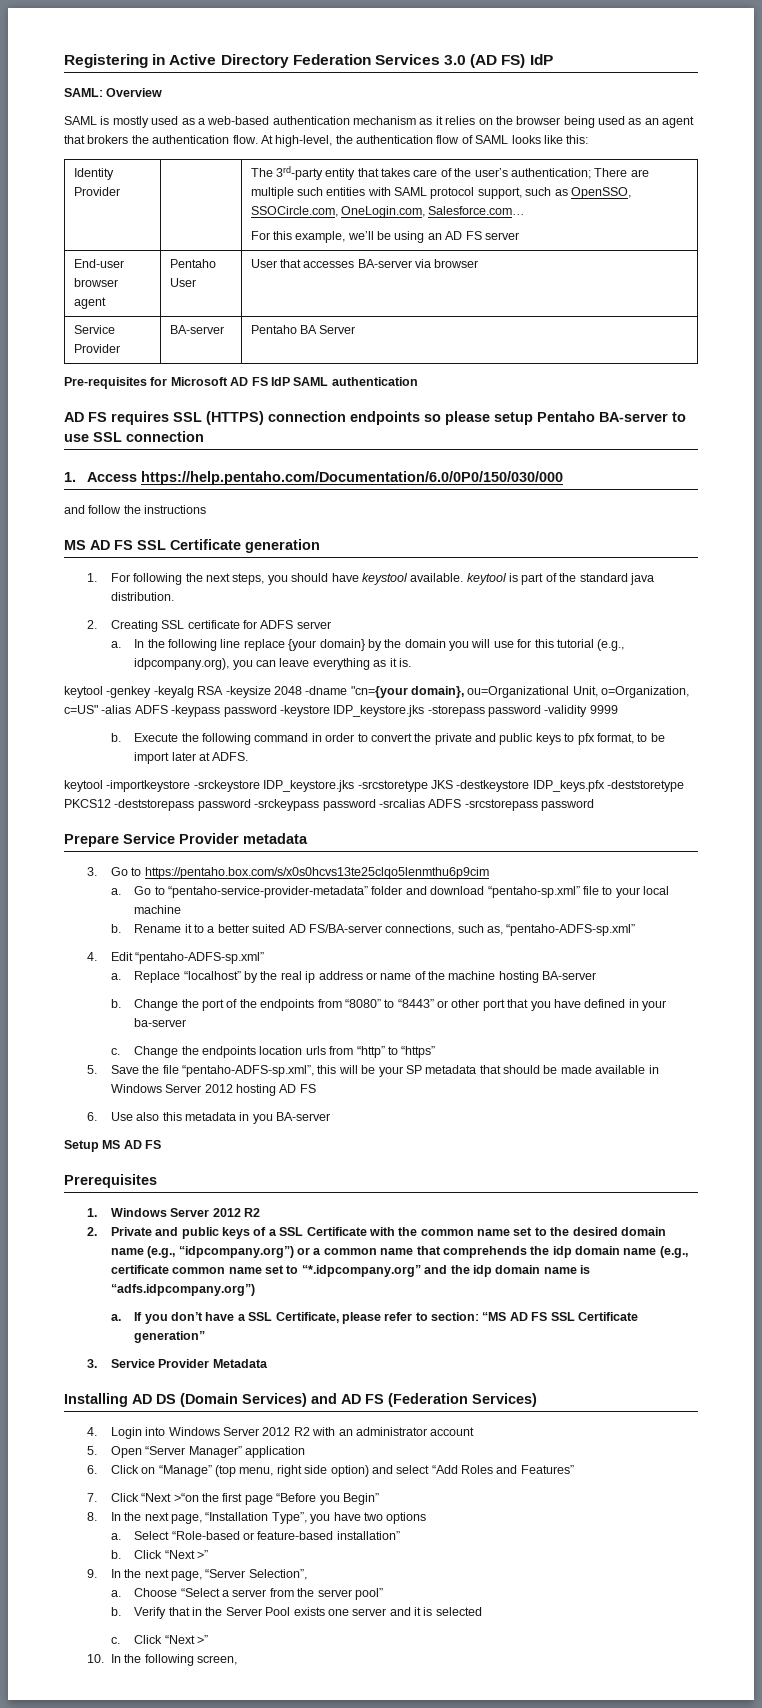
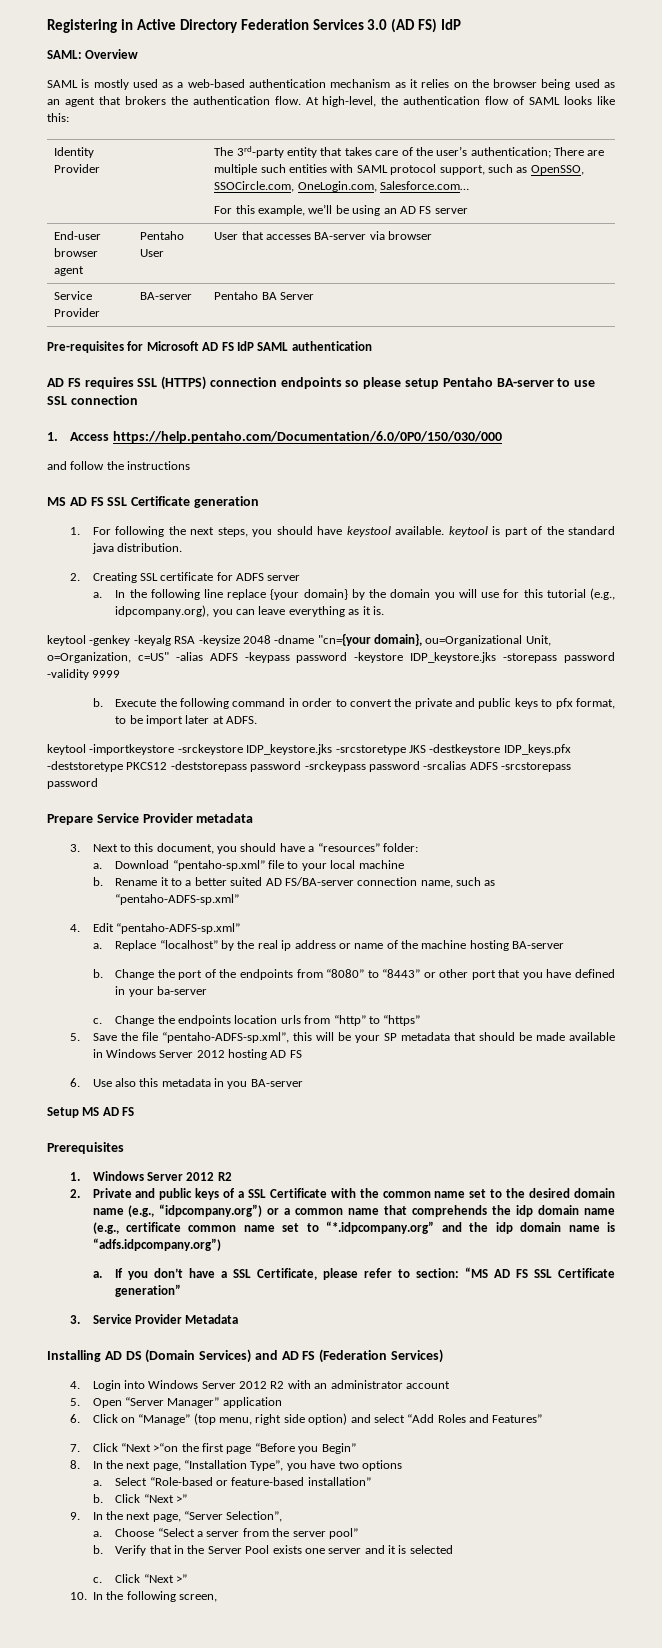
- 3. Go to https://pentaho.box.com/s/x0s0hcvs13te25clqo5lenmthu6p9cim
- a. Go to “pentaho-service-provider-metadata” folder and download “pentaho-sp.xml” file to your local machine
+ 3. Next to this document, you should have a “resources” folder:
+ a. Download “pentaho-sp.xml” file to your local machine
- Rename it to a better suited AD FS/BA-server connections, such as, “pentaho-ADFS-sp.xml”
+ Rename it to a better suited AD FS/BA-server connection name, such as “pentaho-ADFS-sp.xml”

